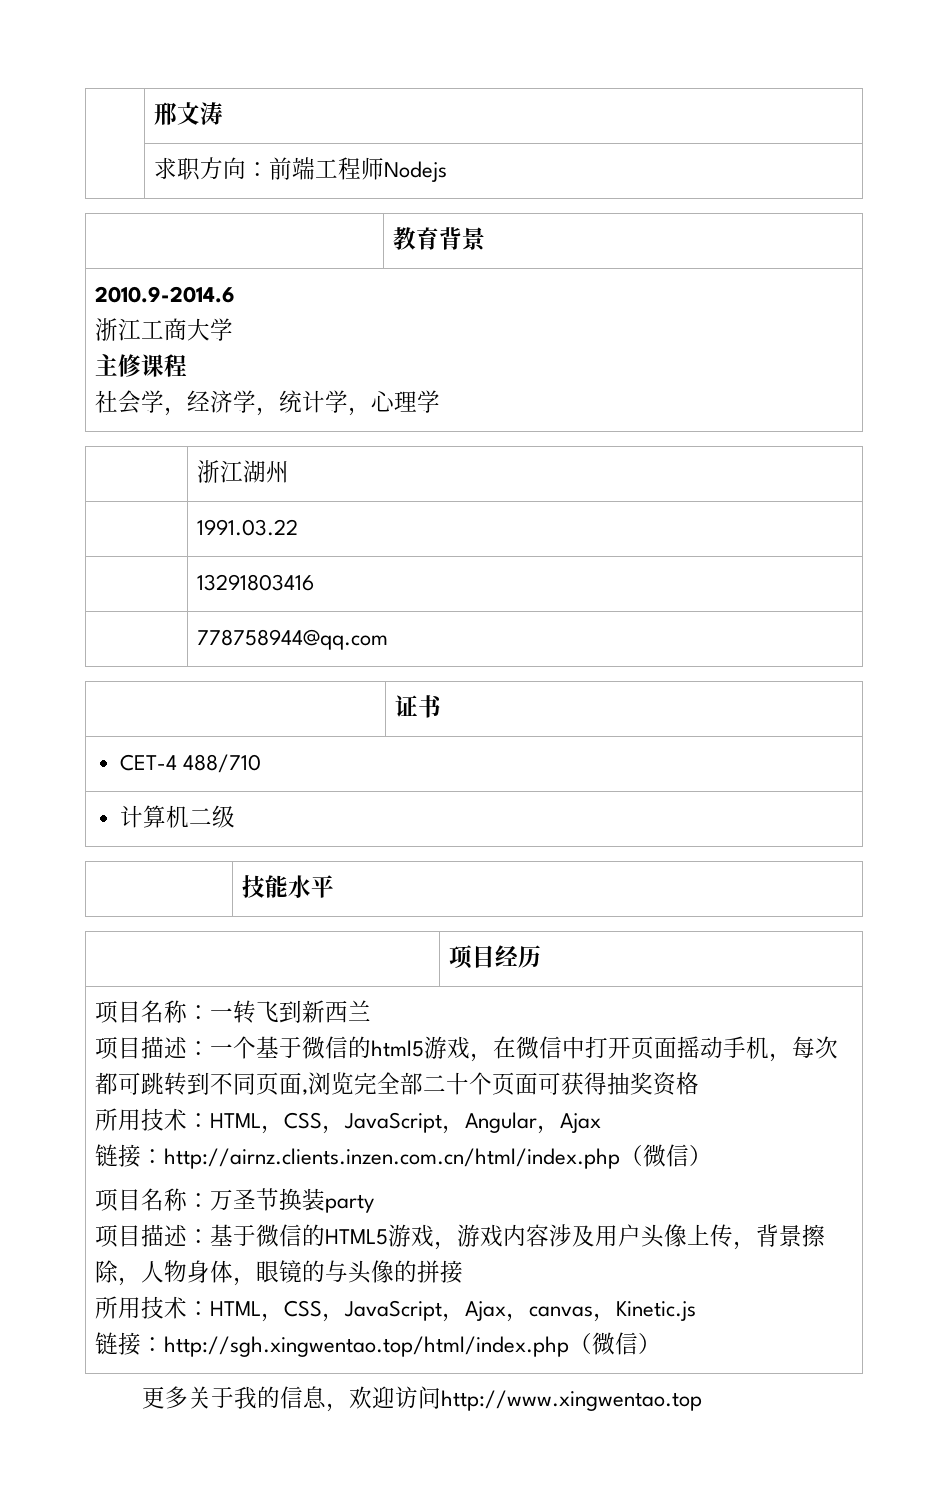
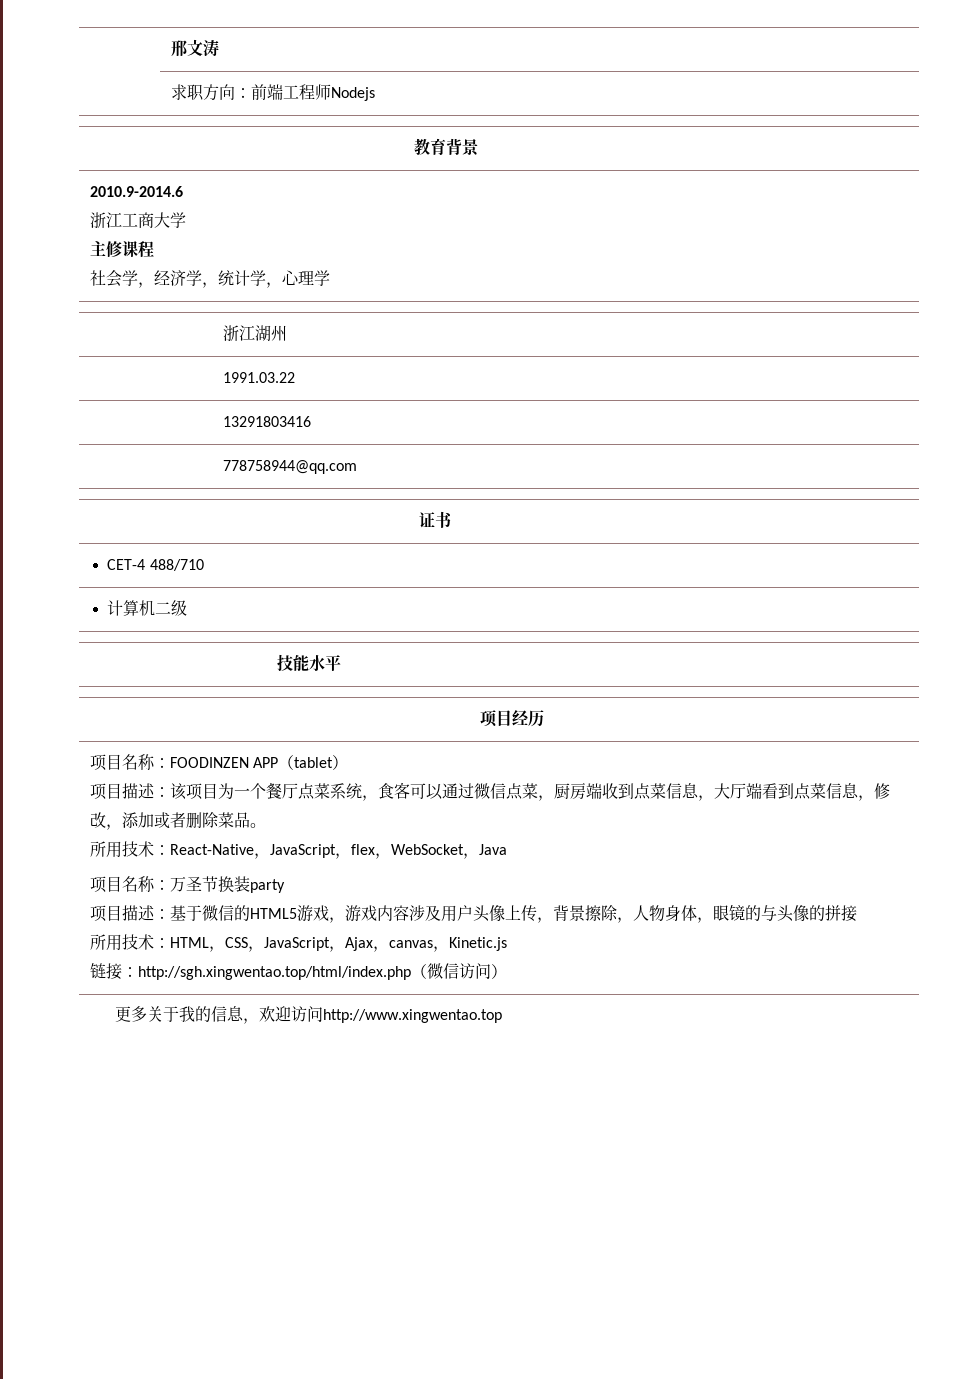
- 项目名称：一转飞到新西兰
- 项目描述：一个基于微信的html5游戏，在微信中打开页面摇动手机，每次都可跳转到不同页面,浏览完全部二十个页面可获得抽奖资格
- 所用技术：HTML，CSS，JavaScript，Angular，Ajax
- 链接：http://airnz.clients.inzen.com.cn/html/index.php（微信）
+ 项目名称：FOODINZEN APP（tablet）
+ 项目描述：该项目为一个餐厅点菜系统，食客可以通过微信点菜，厨房端收到点菜信息，大厅端看到点菜信息，修改，添加或者删除菜品。
+ 所用技术：React-Native，JavaScript，flex，WebSocket，Java
- 链接：http://sgh.xingwentao.top/html/index.php（微信）
+ 链接：http://sgh.xingwentao.top/html/index.php（微信访问）

